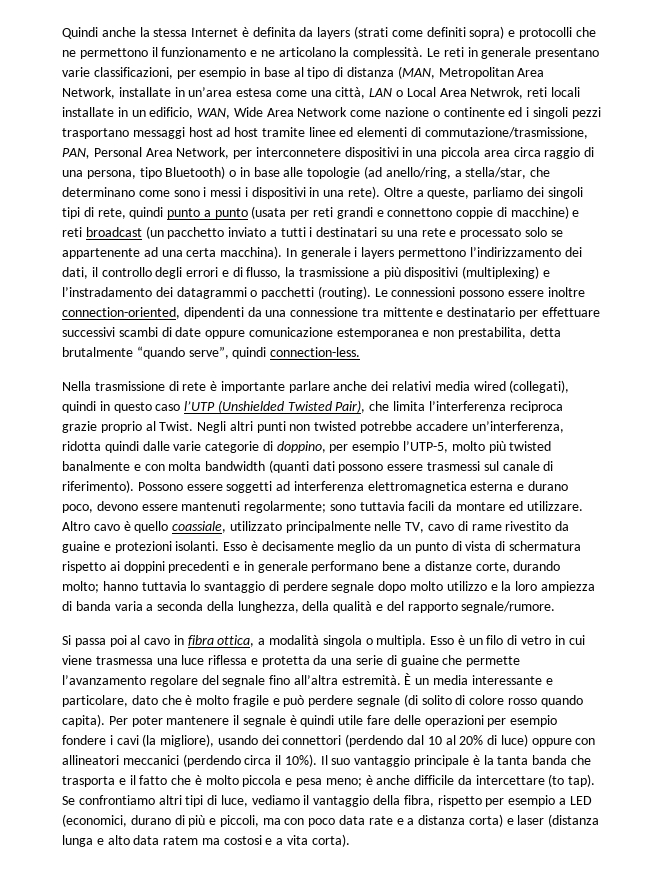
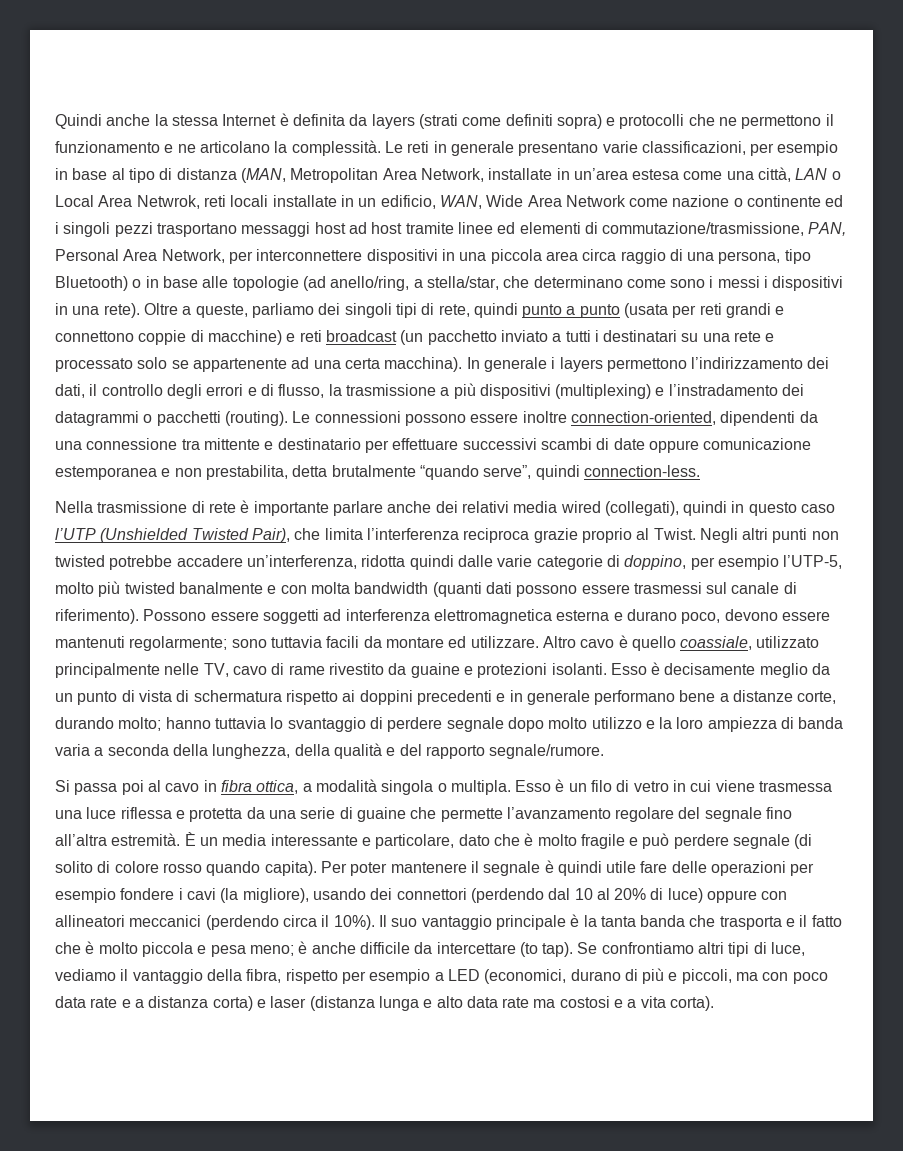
- Le reti in generale presentano varie classificazioni, per esempio in base al tipo di distanza (MAN, Metropolitan Area Network, installate in un’area estesa come una città, LAN o Local Area Netwrok, reti locali installate in un edificio, WAN, Wide Area Network come nazione o continente ed i singoli pezzi trasportano messaggi host ad host tramite linee ed elementi di commutazione/trasmissione, PAN, Personal Area Network, per interconnetere dispositivi in una piccola area circa raggio di una persona, tipo Bluetooth) o in base alle topologie (ad anello/ring, a stella/star, che determinano come sono i messi i dispositivi in una rete).
+ Le reti in generale presentano varie classificazioni, per esempio in base al tipo di distanza (MAN, Metropolitan Area Network, installate in un’area estesa come una città, LAN o Local Area Netwrok, reti locali installate in un edificio, WAN, Wide Area Network come nazione o continente ed i singoli pezzi trasportano messaggi host ad host tramite linee ed elementi di commutazione/trasmissione, PAN, Personal Area Network, per interconnettere dispositivi in una piccola area circa raggio di una persona, tipo Bluetooth) o in base alle topologie (ad anello/ring, a stella/star, che determinano come sono i messi i dispositivi in una rete).
- Se confrontiamo altri tipi di luce, vediamo il vantaggio della fibra, rispetto per esempio a LED (economici, durano di più e piccoli, ma con poco data rate e a distanza corta) e laser (distanza lunga e alto data ratem ma costosi e a vita corta).
+ Se confrontiamo altri tipi di luce, vediamo il vantaggio della fibra, rispetto per esempio a LED (economici, durano di più e piccoli, ma con poco data rate e a distanza corta) e laser (distanza lunga e alto data rate ma costosi e a vita corta).

